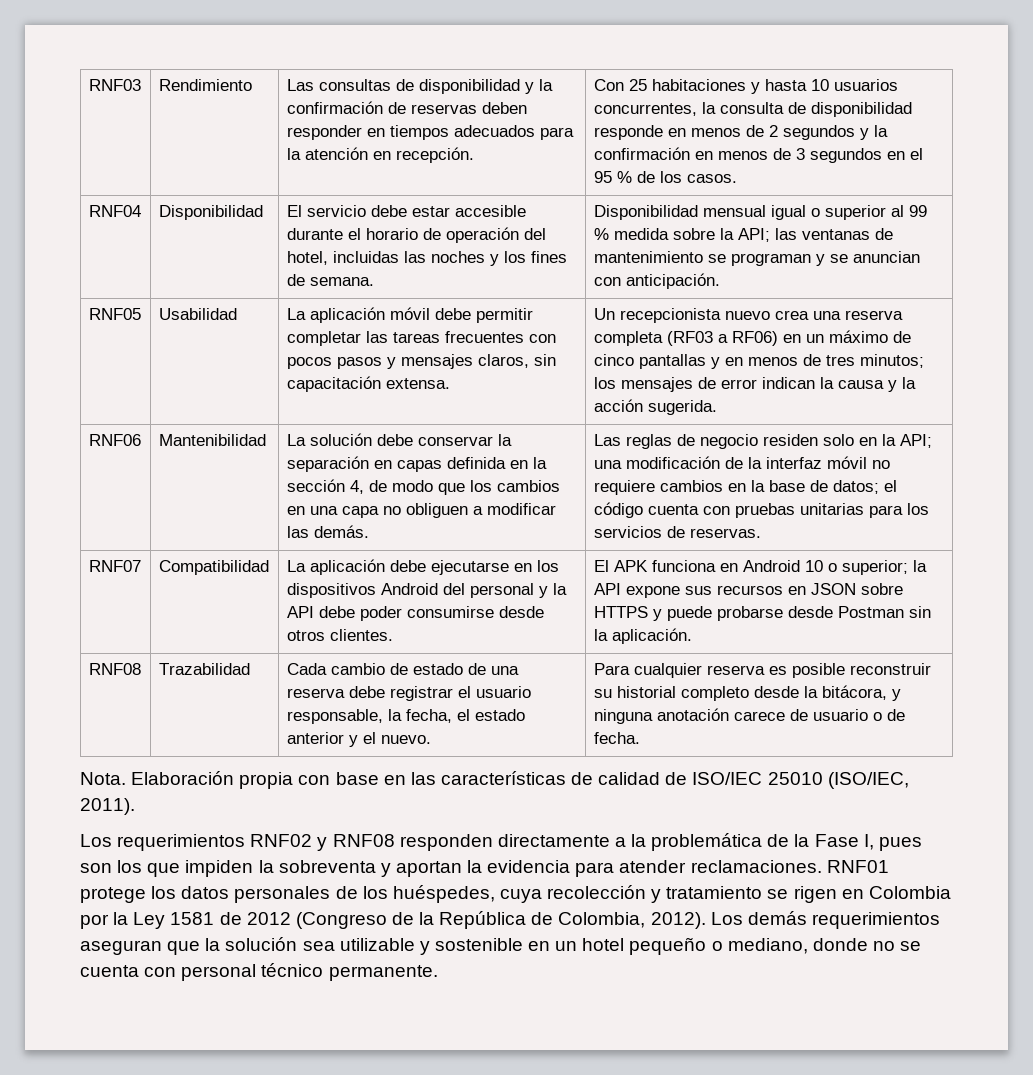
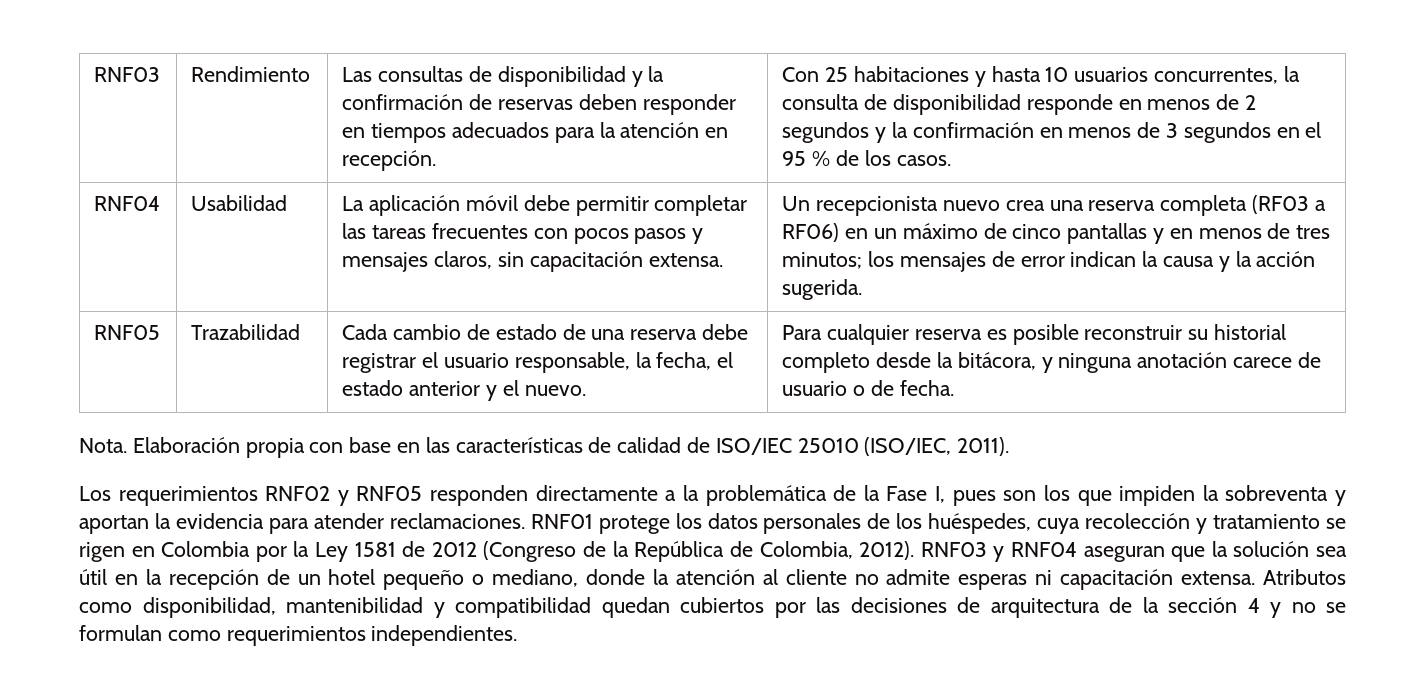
- Disponibilidad | El servicio debe estar accesible durante el horario de operación del hotel, incluidas las noches y los fines de semana. | Disponibilidad mensual igual o superior al 99 % medida sobre la API; las ventanas de mantenimiento se programan y se anuncian con anticipación.
- RNF05
  Un recepcionista nuevo crea una reserva completa (RF03 a RF06) en un máximo de cinco pantallas y en menos de tres minutos; los mensajes de error indican la causa y la acción sugerida.
- RNF06 | Mantenibilidad | La solución debe conservar la separación en capas definida en la sección 4, de modo que los cambios en una capa no obliguen a modificar las demás. | Las reglas de negocio residen solo en la API; una modificación de la interfaz móvil no requiere cambios en la base de datos; el código cuenta con pruebas unitarias para los servicios de reservas.
- RNF07 | Compatibilidad | La aplicación debe ejecutarse en los dispositivos Android del personal y la API debe poder consumirse desde otros clientes. | El APK funciona en Android 10 o superior; la API expone sus recursos en JSON sobre HTTPS y puede probarse desde Postman sin la aplicación.
- RNF08
+ RNF05
- Los requerimientos RNF02 y RNF08 responden directamente a la problemática de la Fase I, pues son los que impiden la sobreventa y aportan la evidencia para atender reclamaciones.
+ Los requerimientos RNF02 y RNF05 responden directamente a la problemática de la Fase I, pues son los que impiden la sobreventa y aportan la evidencia para atender reclamaciones.
- Los demás requerimientos aseguran que la solución sea utilizable y sostenible en un hotel pequeño o mediano, donde no se cuenta con personal técnico permanente.
+ RNF03 y RNF04 aseguran que la solución sea útil en la recepción de un hotel pequeño o mediano, donde la atención al cliente no admite esperas ni capacitación extensa. Atributos como disponibilidad, mantenibilidad y compatibilidad quedan cubiertos por las decisiones de arquitectura de la sección 4 y no se formulan como requerimientos independientes.

